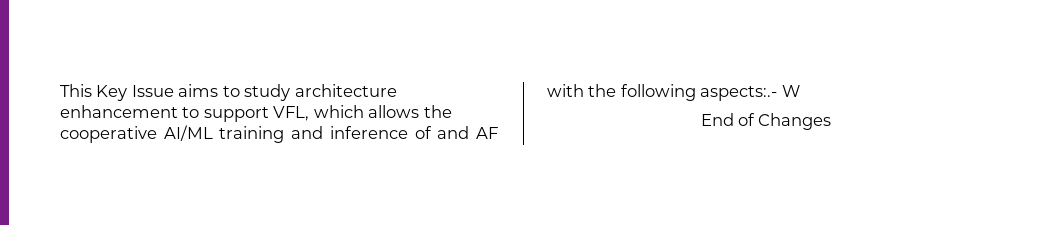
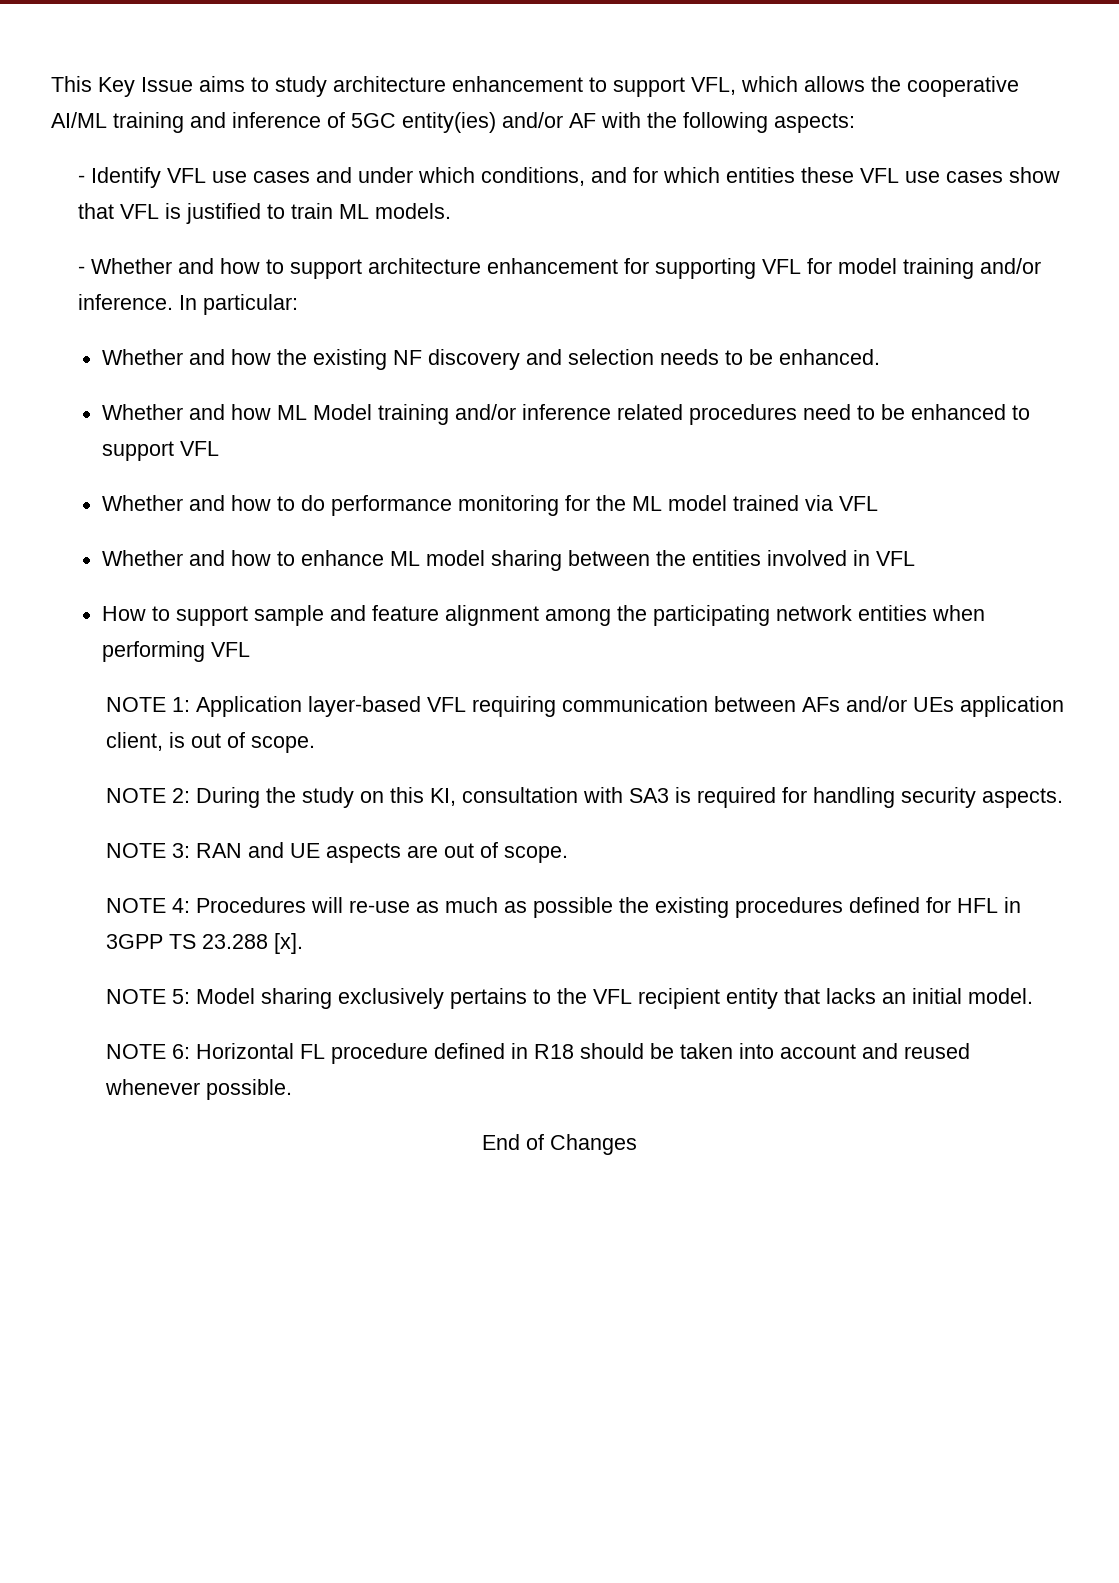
- This Key Issue aims to study architecture enhancement to support VFL, which allows the cooperative AI/ML training and inference of and AF with the following aspects:.- W
+ This Key Issue aims to study architecture enhancement to support VFL, which allows the cooperative AI/ML training and inference of 5GC entity(ies) and/or AF with the following aspects:
+ - Identify VFL use cases and under which conditions, and for which entities these VFL use cases show that VFL is justified to train ML models.
+ - Whether and how to support architecture enhancement for supporting VFL for model training and/or inference. In particular:
+ Whether and how the existing NF discovery and selection needs to be enhanced.
+ Whether and how ML Model training and/or inference related procedures need to be enhanced to support VFL
+ Whether and how to do performance monitoring for the ML model trained via VFL
+ Whether and how to enhance ML model sharing between the entities involved in VFL
+ How to support sample and feature alignment among the participating network entities when performing VFL
+ NOTE 1: Application layer-based VFL requiring communication between AFs and/or UEs application client, is out of scope.
+ NOTE 2: During the study on this KI, consultation with SA3 is required for handling security aspects.
+ NOTE 3: RAN and UE aspects are out of scope.
+ NOTE 4: Procedures will re-use as much as possible the existing procedures defined for HFL in 3GPP TS 23.288 [x].
+ NOTE 5: Model sharing exclusively pertains to the VFL recipient entity that lacks an initial model.
+ NOTE 6: Horizontal FL procedure defined in R18 should be taken into account and reused whenever possible.

